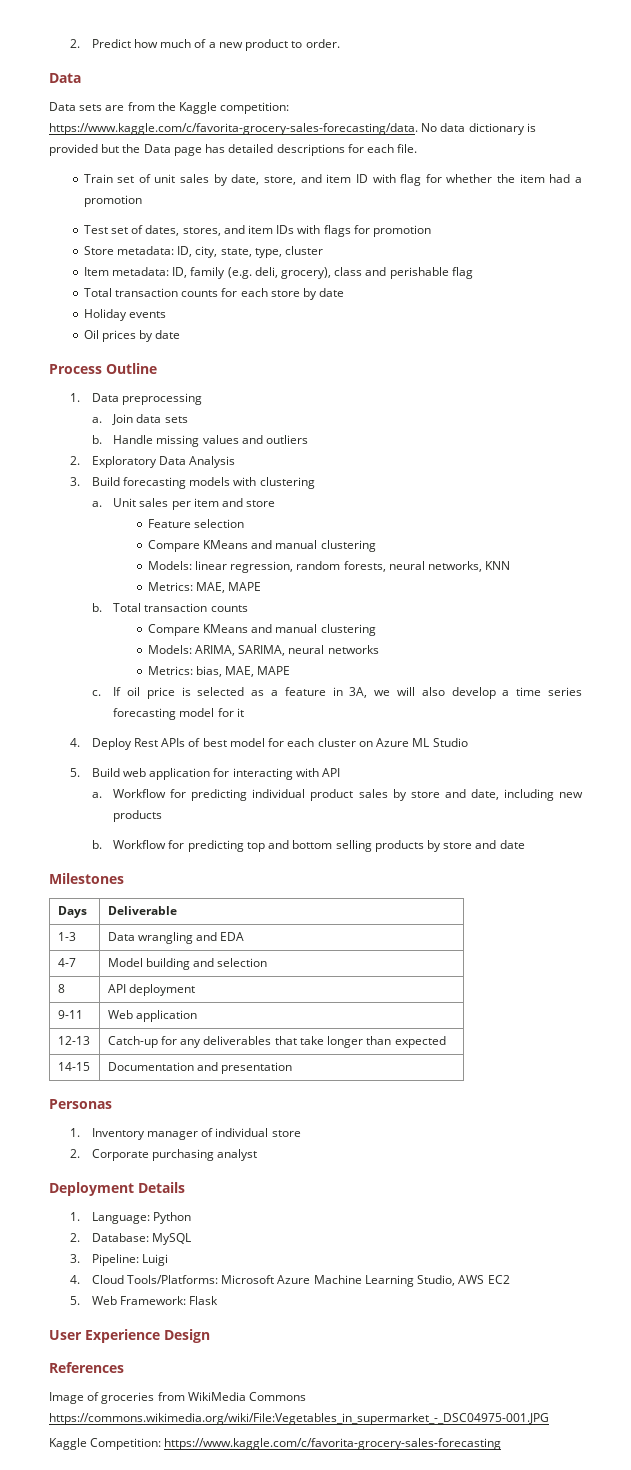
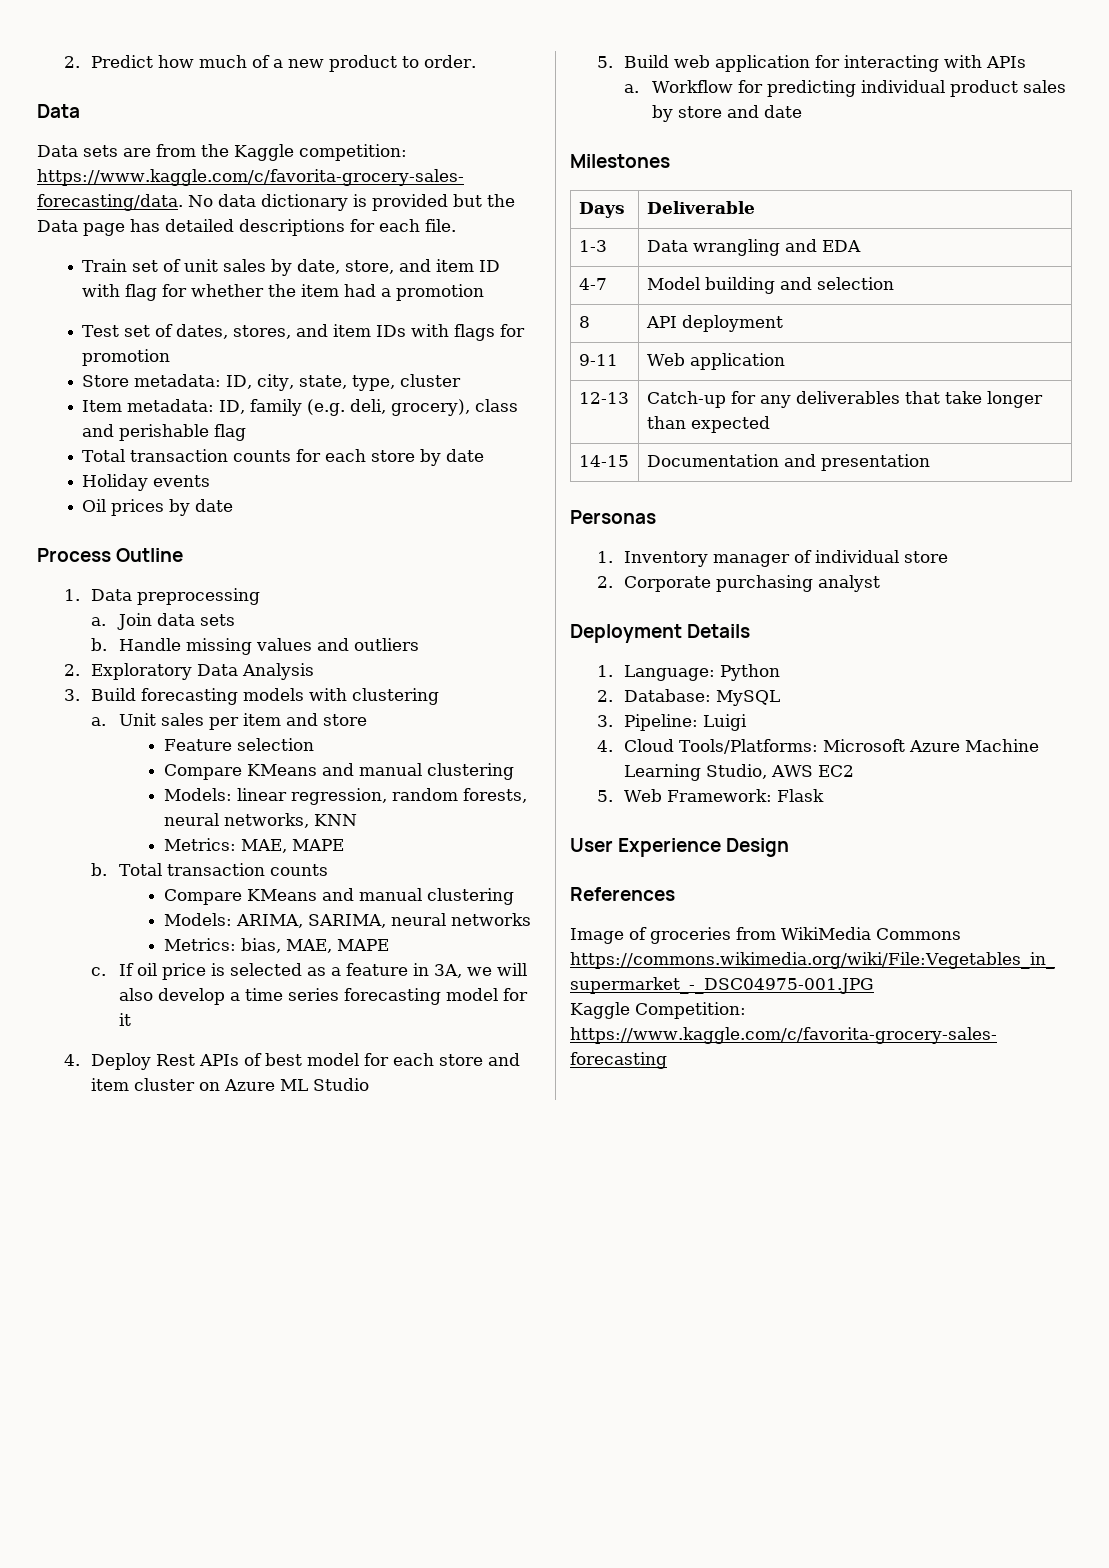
- 4. Deploy Rest APIs of best model for each cluster on Azure ML Studio
+ 4. Deploy Rest APIs of best model for each store and item cluster on Azure ML Studio
- 5. Build web application for interacting with API
+ 5. Build web application for interacting with APIs
- Workflow for predicting individual product sales by store and date, including new products
- b. Workflow for predicting top and bottom selling products by store and date
+ Workflow for predicting individual product sales by store and date

